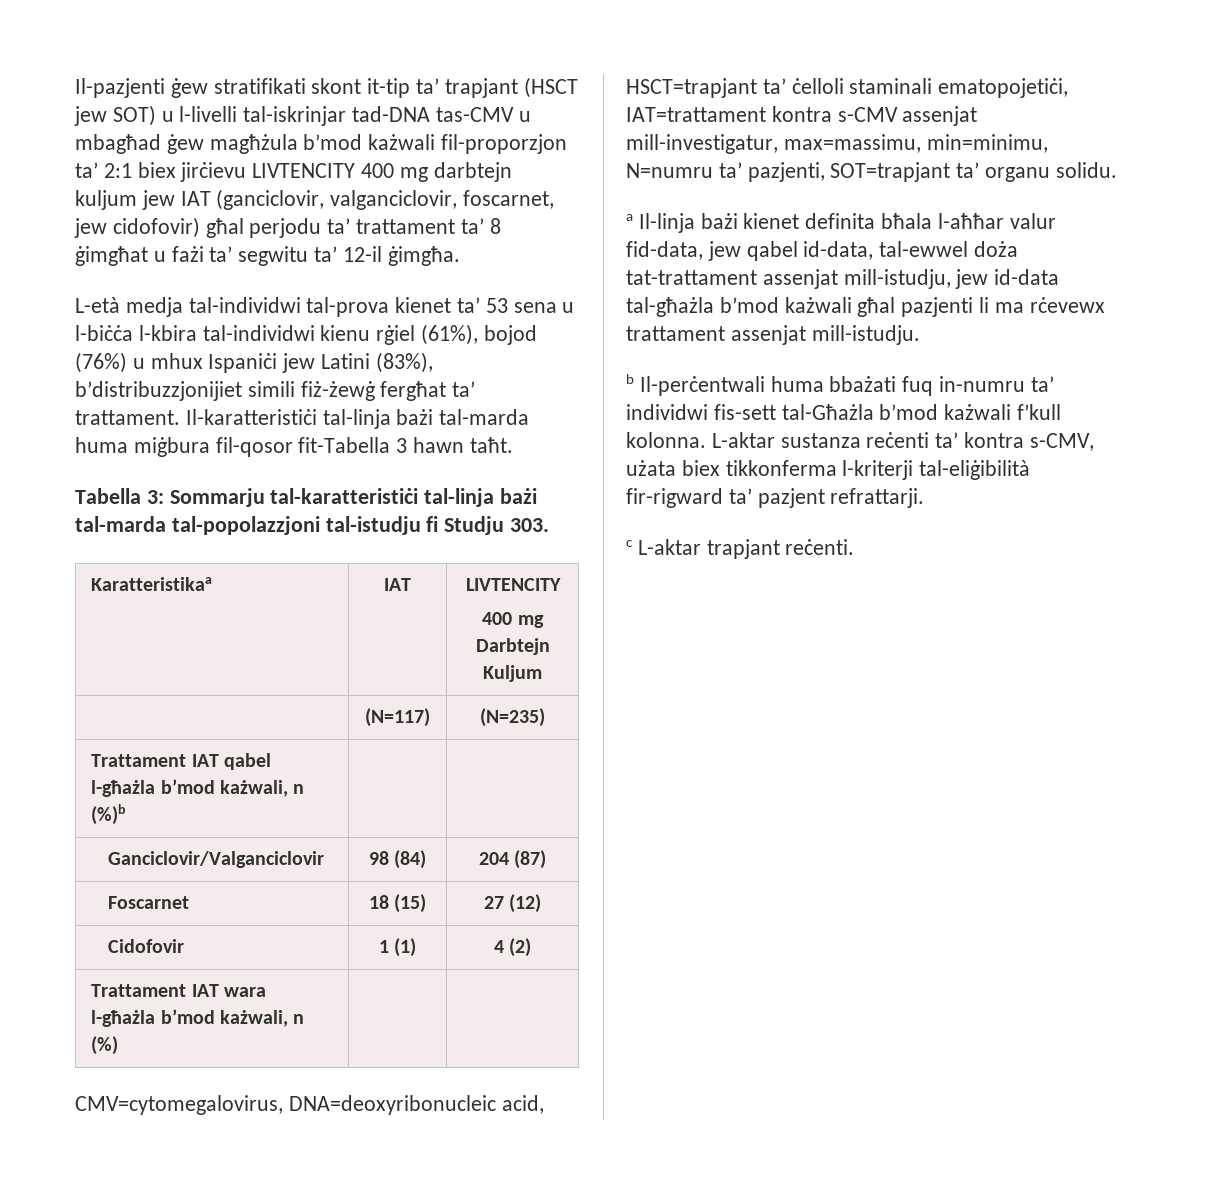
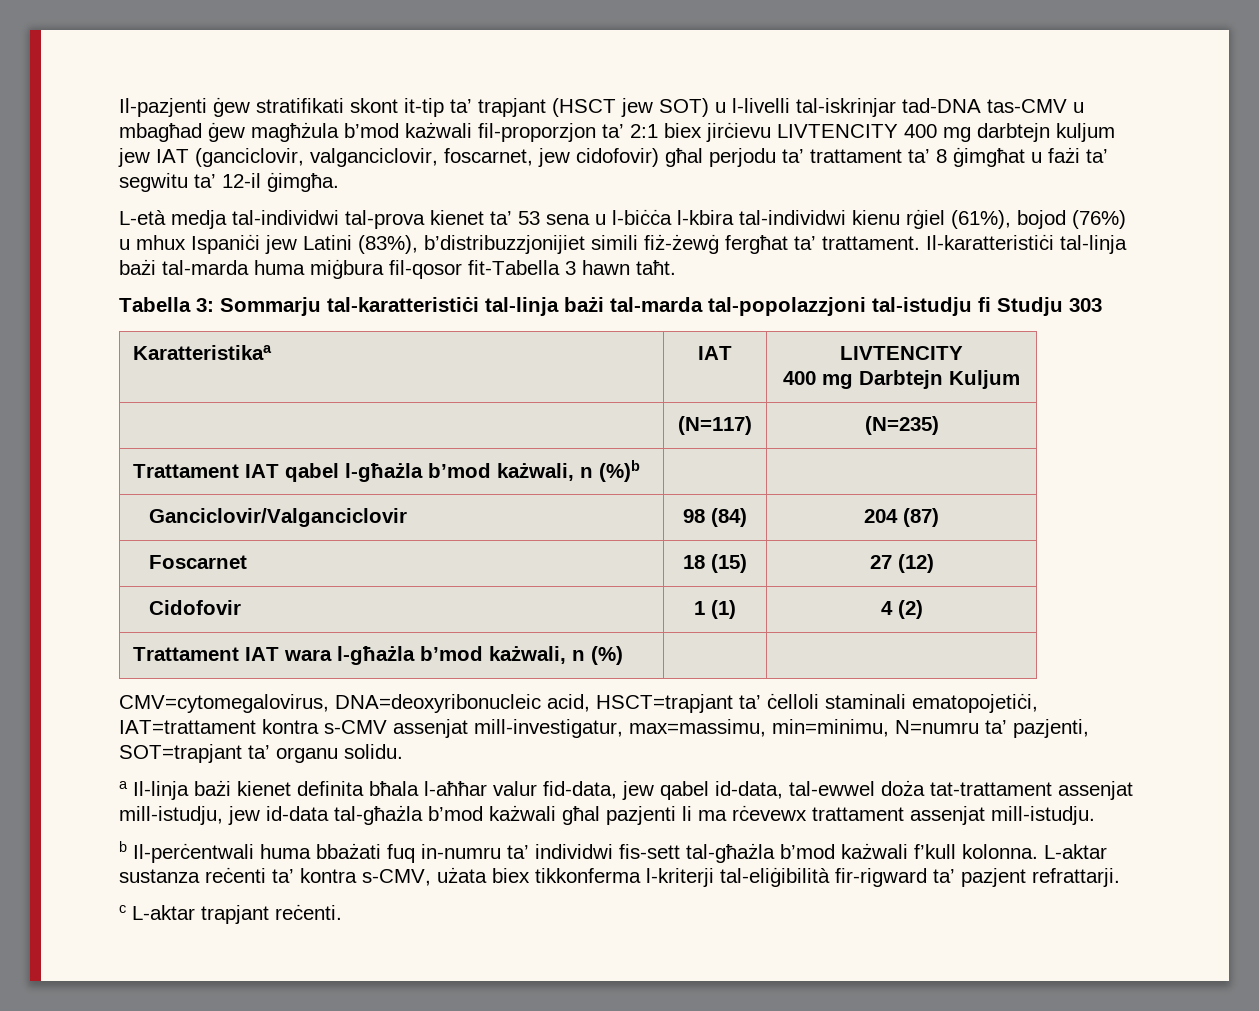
- Tabella 3: Sommarju tal-karatteristiċi tal-linja bażi tal-marda tal-popolazzjoni tal-istudju fi Studju 303.
+ Tabella 3: Sommarju tal-karatteristiċi tal-linja bażi tal-marda tal-popolazzjoni tal-istudju fi Studju 303
- b Il-perċentwali huma bbażati fuq in-numru ta’ individwi fis-sett tal-Għażla b’mod każwali f’kull kolonna.
+ b Il-perċentwali huma bbażati fuq in-numru ta’ individwi fis-sett tal-għażla b’mod każwali f’kull kolonna.

